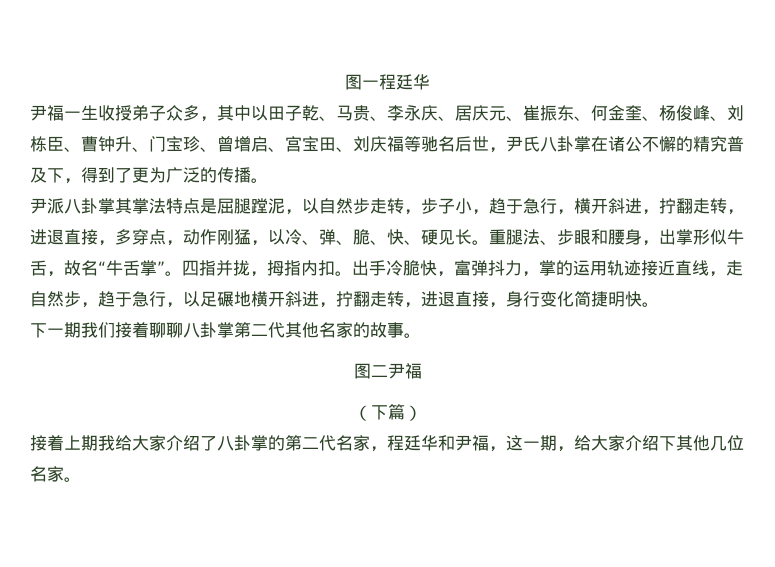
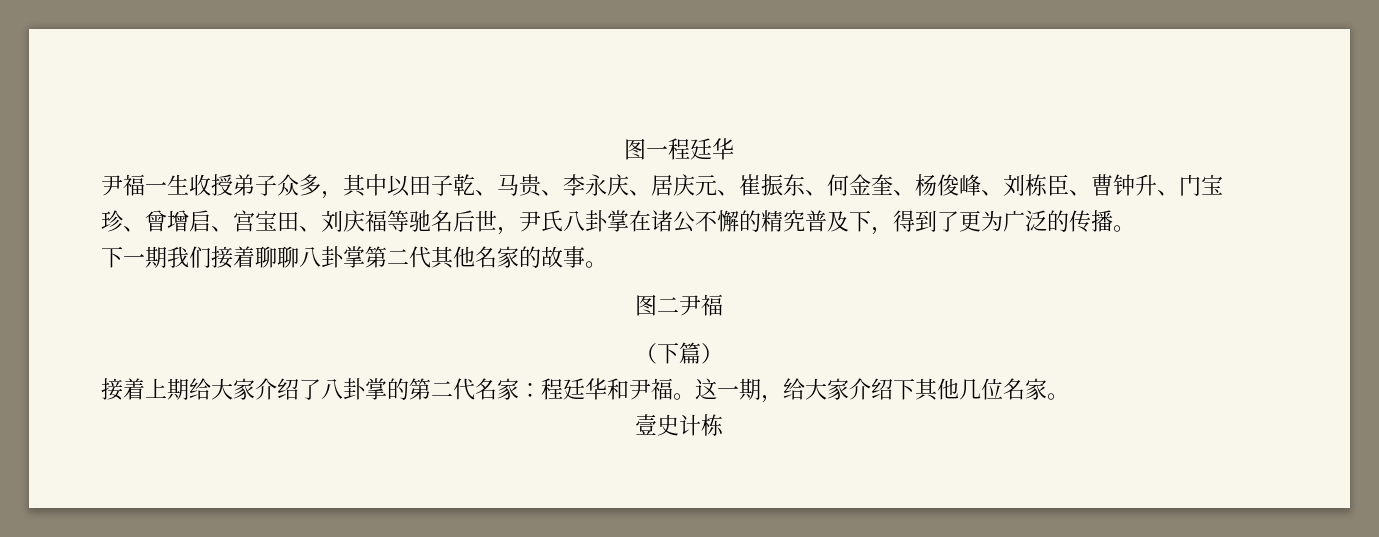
- 尹派八卦掌其掌法特点是屈腿蹚泥，以自然步走转，步子小，趋于急行，横开斜进，拧翻走转，进退直接，多穿点，动作刚猛，以冷、弹、脆、快、硬见长。重腿法、步眼和腰身，出掌形似牛舌，故名“牛舌掌”。四指并拢，拇指内扣。出手冷脆快，富弹抖力，掌的运用轨迹接近直线，走自然步，趋于急行，以足碾地横开斜进，拧翻走转，进退直接，身行变化简捷明快。
- 接着上期我给大家介绍了八卦掌的第二代名家，程廷华和尹福，这一期，给大家介绍下其他几位名家。
+ 接着上期给大家介绍了八卦掌的第二代名家：程廷华和尹福。这一期，给大家介绍下其他几位名家。
+ 壹史计栋

